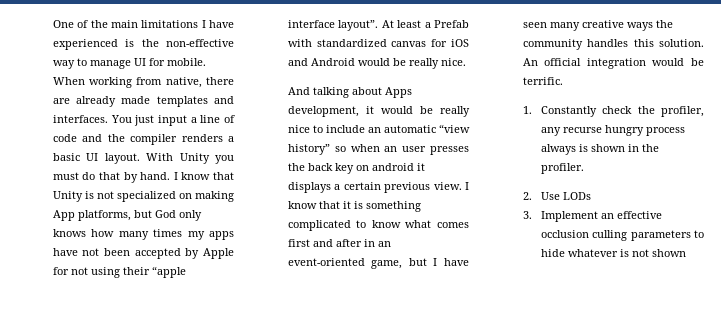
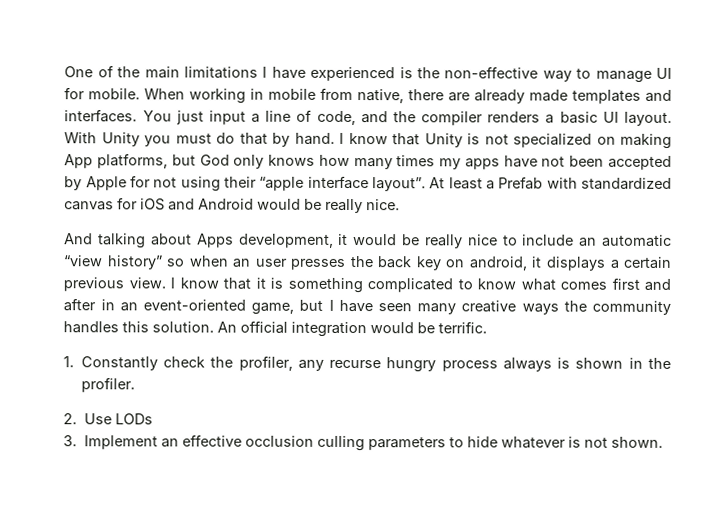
- When working from native, there are already made templates and interfaces.
+ When working in mobile from native, there are already made templates and interfaces.
- You just input a line of code and the compiler renders a basic UI layout.
+ You just input a line of code, and the compiler renders a basic UI layout.
- And talking about Apps development, it would be really nice to include an automatic “view history” so when an user presses the back key on android it displays a certain previous view.
+ And talking about Apps development, it would be really nice to include an automatic “view history” so when an user presses the back key on android, it displays a certain previous view.
- 3. Implement an effective occlusion culling parameters to hide whatever is not shown
+ 3. Implement an effective occlusion culling parameters to hide whatever is not shown.

